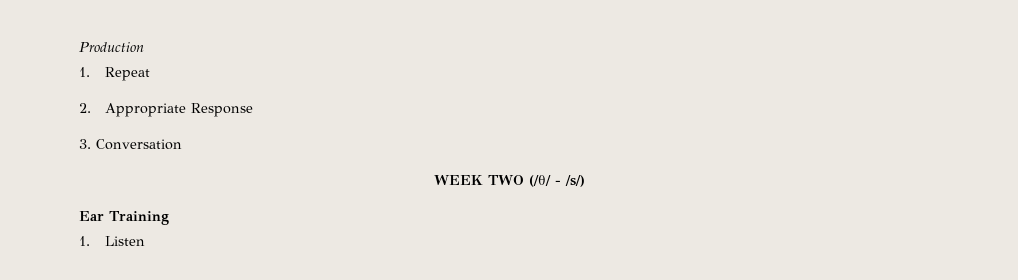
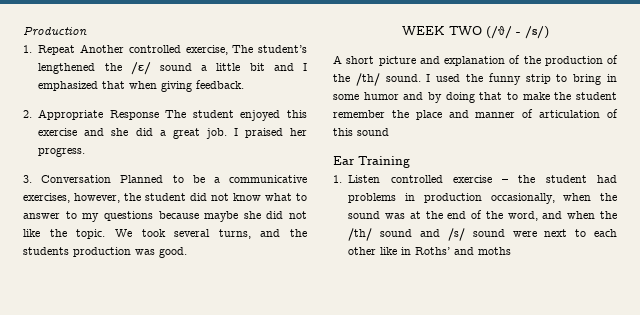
- 1. Repeat
- 2. Appropriate Response
- 3. Conversation
+ 1. Repeat Another controlled exercise, The student’s lengthened the /ɛ/ sound a little bit and I emphasized that when giving feedback.
+ 2. Appropriate Response The student enjoyed this exercise and she did a great job. I praised her progress.
+ 3. Conversation Planned to be a communicative exercises, however, the student did not know what to answer to my questions because maybe she did not like the topic. We took several turns, and the students production was good.
+ A short picture and explanation of the production of the /th/ sound. I used the funny strip to bring in some humor and by doing that to make the student remember the place and manner of articulation of this sound
  Ear Training
- 1. Listen
+ 1. Listen controlled exercise – the student had problems in production occasionally, when the sound was at the end of the word, and when the /th/ sound and /s/ sound were next to each other like in Roths’ and moths

